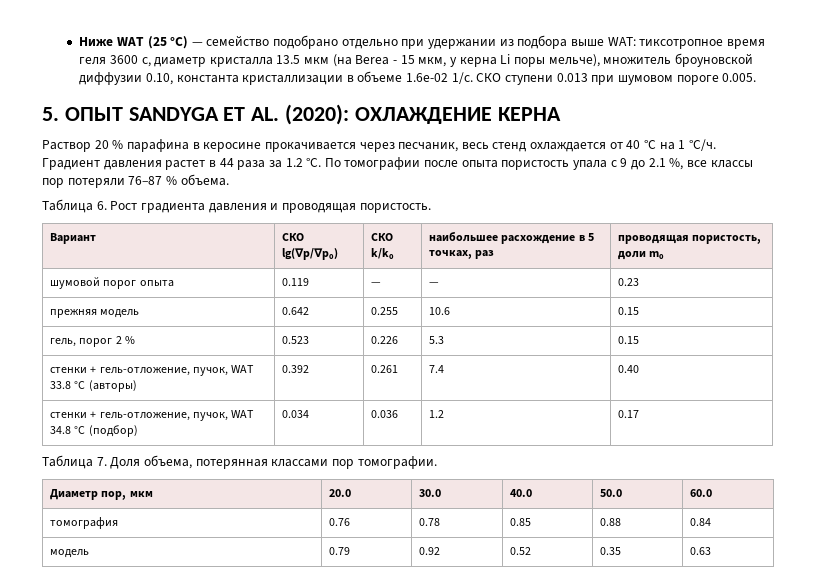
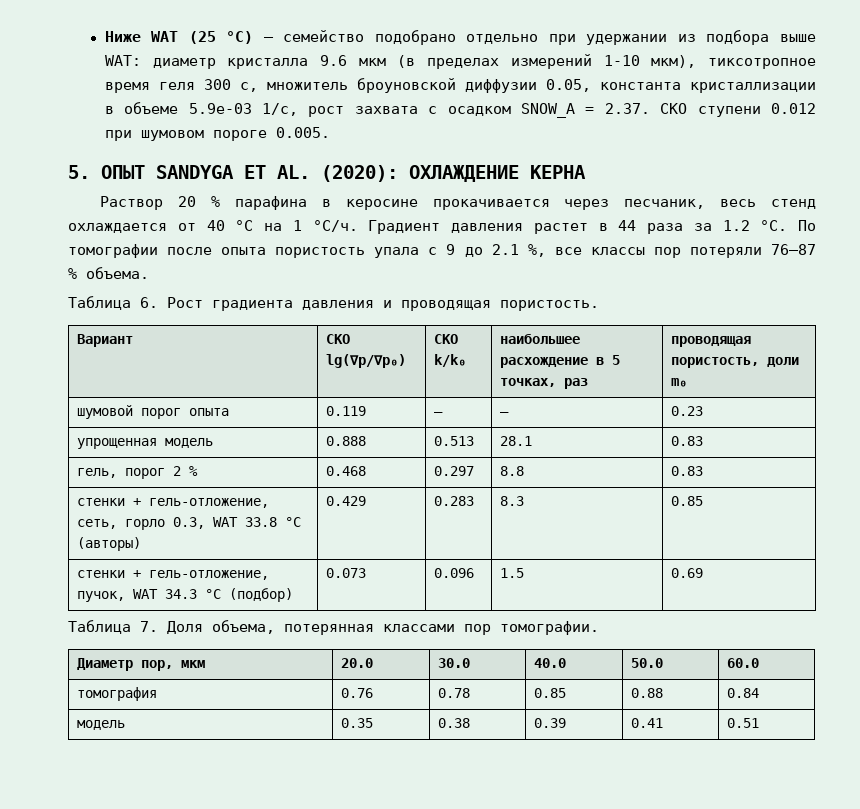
- Ниже WAT (25 °C) — семейство подобрано отдельно при удержании из подбора выше WAT: тиксотропное время геля 3600 с, диаметр кристалла 13.5 мкм (на Berea - 15 мкм, у керна Li поры мельче), множитель броуновской диффузии 0.10, константа кристаллизации в объеме 1.6e-02 1/с. СКО ступени 0.013 при шумовом пороге 0.005.
+ Ниже WAT (25 °C) — семейство подобрано отдельно при удержании из подбора выше WAT: диаметр кристалла 9.6 мкм (в пределах измерений 1-10 мкм), тиксотропное время геля 300 с, множитель броуновской диффузии 0.05, константа кристаллизации в объеме 5.9e-03 1/с, рост захвата с осадком SNOW_A = 2.37. СКО ступени 0.012 при шумовом пороге 0.005.
- прежняя модель | 0.642 | 0.255 | 10.6 | 0.15
+ упрощенная модель | 0.888 | 0.513 | 28.1 | 0.83
- гель, порог 2 % | 0.523 | 0.226 | 5.3 | 0.15
- стенки + гель-отложение, пучок, WAT 33.8 °C (авторы) | 0.392 | 0.261 | 7.4 | 0.40
- стенки + гель-отложение, пучок, WAT 34.8 °C (подбор) | 0.034 | 0.036 | 1.2 | 0.17
+ гель, порог 2 % | 0.468 | 0.297 | 8.8 | 0.83
+ стенки + гель-отложение, сеть, горло 0.3, WAT 33.8 °C (авторы) | 0.429 | 0.283 | 8.3 | 0.85
+ стенки + гель-отложение, пучок, WAT 34.3 °C (подбор) | 0.073 | 0.096 | 1.5 | 0.69
- модель | 0.79 | 0.92 | 0.52 | 0.35 | 0.63
+ модель | 0.35 | 0.38 | 0.39 | 0.41 | 0.51

